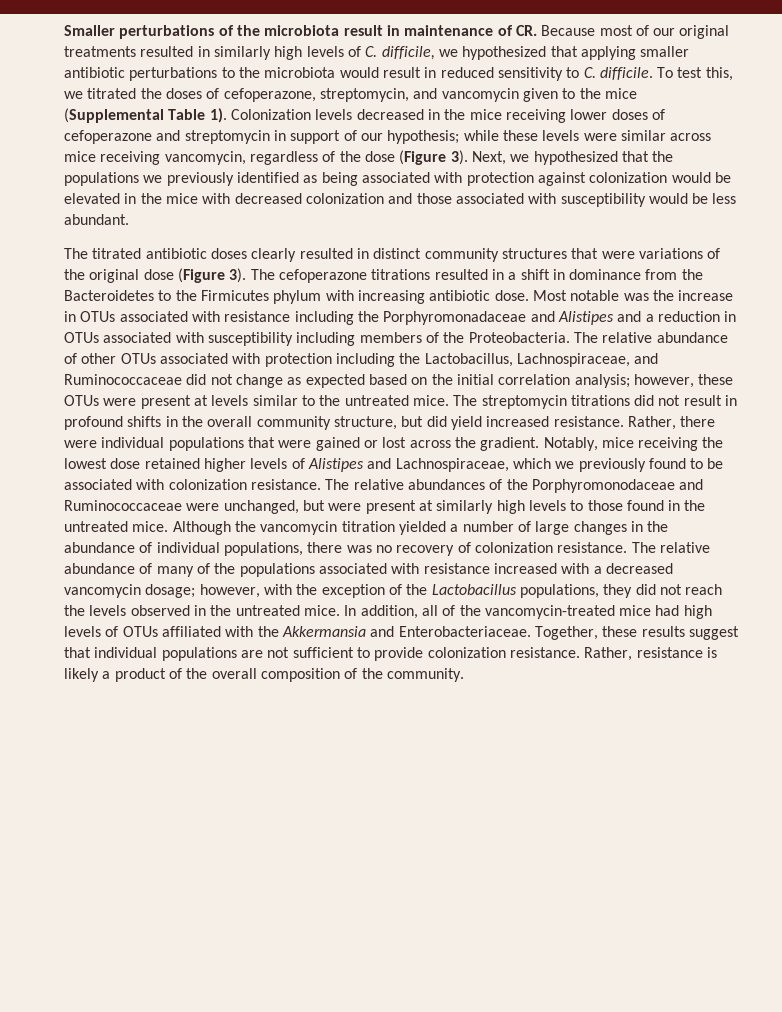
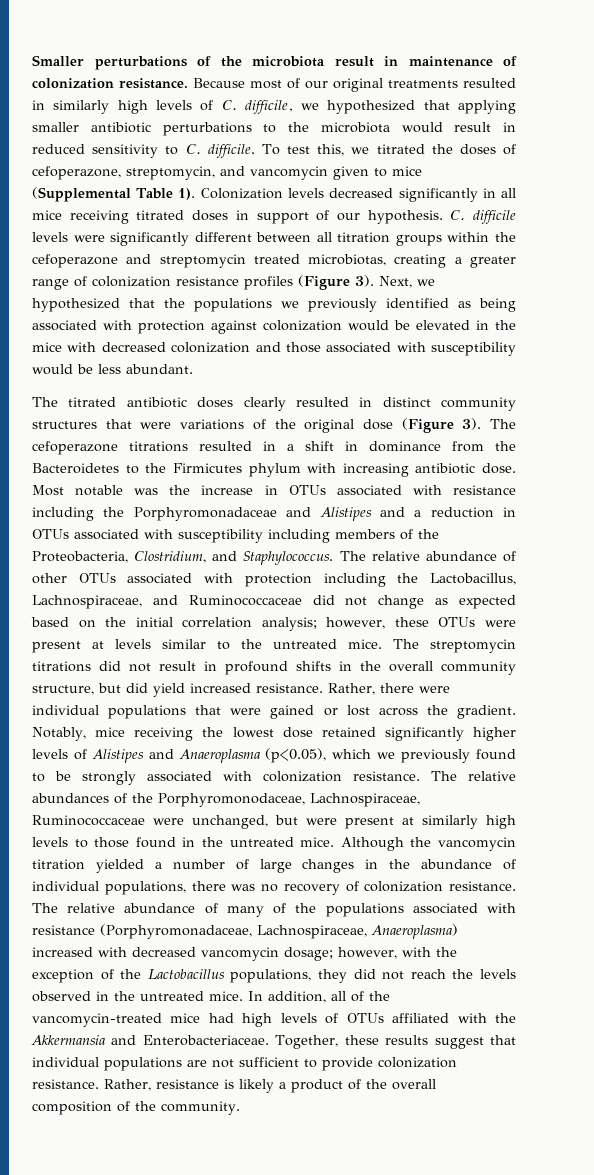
- Smaller perturbations of the microbiota result in maintenance of CR. Because most of our original treatments resulted in similarly high levels of C. difficile, we hypothesized that applying smaller antibiotic perturbations to the microbiota would result in reduced sensitivity to C. difficile.
+ Smaller perturbations of the microbiota result in maintenance of colonization resistance. Because most of our original treatments resulted in similarly high levels of C. difficile, we hypothesized that applying smaller antibiotic perturbations to the microbiota would result in reduced sensitivity to C. difficile.
- To test this, we titrated the doses of cefoperazone, streptomycin, and vancomycin given to the mice (Supplemental Table 1).
+ To test this, we titrated the doses of cefoperazone, streptomycin, and vancomycin given to mice (Supplemental Table 1).
- Colonization levels decreased in the mice receiving lower doses of cefoperazone and streptomycin in support of our hypothesis; while these levels were similar across mice receiving vancomycin, regardless of the dose (Figure 3).
+ Colonization levels decreased significantly in all mice receiving titrated doses in support of our hypothesis. C. difficile levels were significantly different between all titration groups within the cefoperazone and streptomycin treated microbiotas, creating a greater range of colonization resistance profiles (Figure 3).
- Most notable was the increase in OTUs associated with resistance including the Porphyromonadaceae and Alistipes and a reduction in OTUs associated with susceptibility including members of the Proteobacteria.
+ Most notable was the increase in OTUs associated with resistance including the Porphyromonadaceae and Alistipes and a reduction in OTUs associated with susceptibility including members of the Proteobacteria, Clostridium, and Staphylococcus.
- Notably, mice receiving the lowest dose retained higher levels of Alistipes and Lachnospiraceae, which we previously found to be associated with colonization resistance.
+ Notably, mice receiving the lowest dose retained significantly higher levels of Alistipes and Anaeroplasma (p<0.05), which we previously found to be strongly associated with colonization resistance.
- The relative abundances of the Porphyromonodaceae and Ruminococcaceae were unchanged, but were present at similarly high levels to those found in the untreated mice.
+ The relative abundances of the Porphyromonodaceae, Lachnospiraceae, Ruminococcaceae were unchanged, but were present at similarly high levels to those found in the untreated mice.
- The relative abundance of many of the populations associated with resistance increased with a decreased vancomycin dosage; however, with the exception of the Lactobacillus populations, they did not reach the levels observed in the untreated mice.
+ The relative abundance of many of the populations associated with resistance (Porphyromonadaceae, Lachnospiraceae, Anaeroplasma) increased with decreased vancomycin dosage; however, with the exception of the Lactobacillus populations, they did not reach the levels observed in the untreated mice.

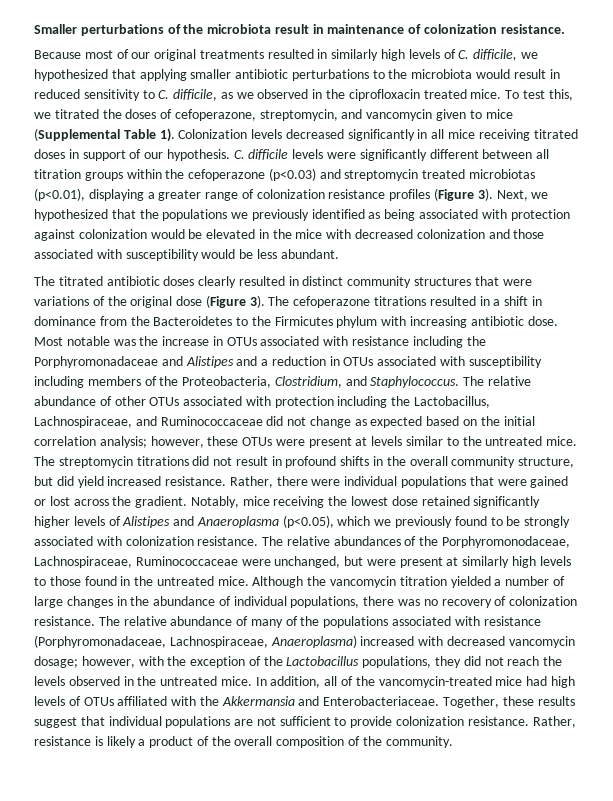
- Smaller perturbations of the microbiota result in maintenance of colonization resistance. Because most of our original treatments resulted in similarly high levels of C. difficile, we hypothesized that applying smaller antibiotic perturbations to the microbiota would result in reduced sensitivity to C. difficile.
+ Smaller perturbations of the microbiota result in maintenance of colonization resistance.
+ Because most of our original treatments resulted in similarly high levels of C. difficile, we hypothesized that applying smaller antibiotic perturbations to the microbiota would result in reduced sensitivity to C. difficile, as we observed in the ciprofloxacin treated mice.
- C. difficile levels were significantly different between all titration groups within the cefoperazone and streptomycin treated microbiotas, creating a greater range of colonization resistance profiles (Figure 3).
+ C. difficile levels were significantly different between all titration groups within the cefoperazone (p<0.03) and streptomycin treated microbiotas (p<0.01), displaying a greater range of colonization resistance profiles (Figure 3).

